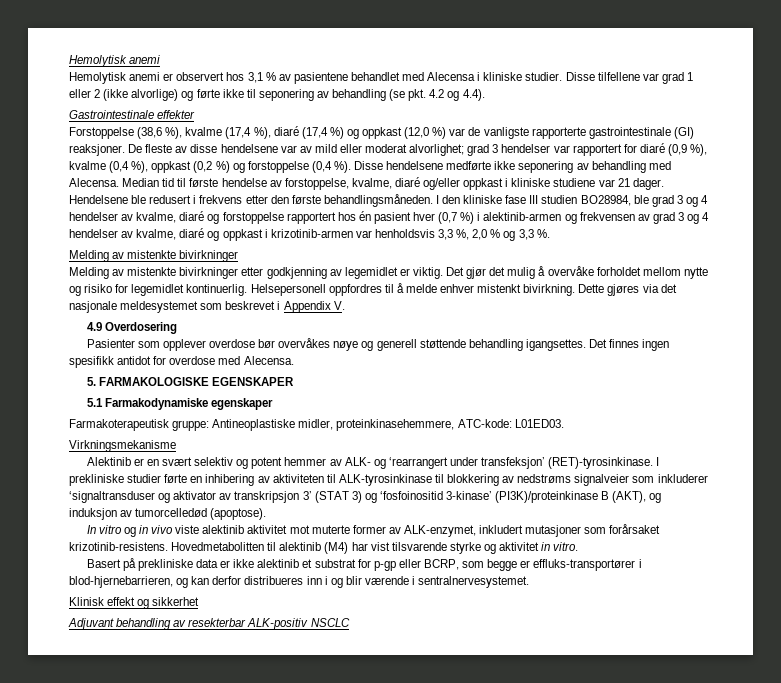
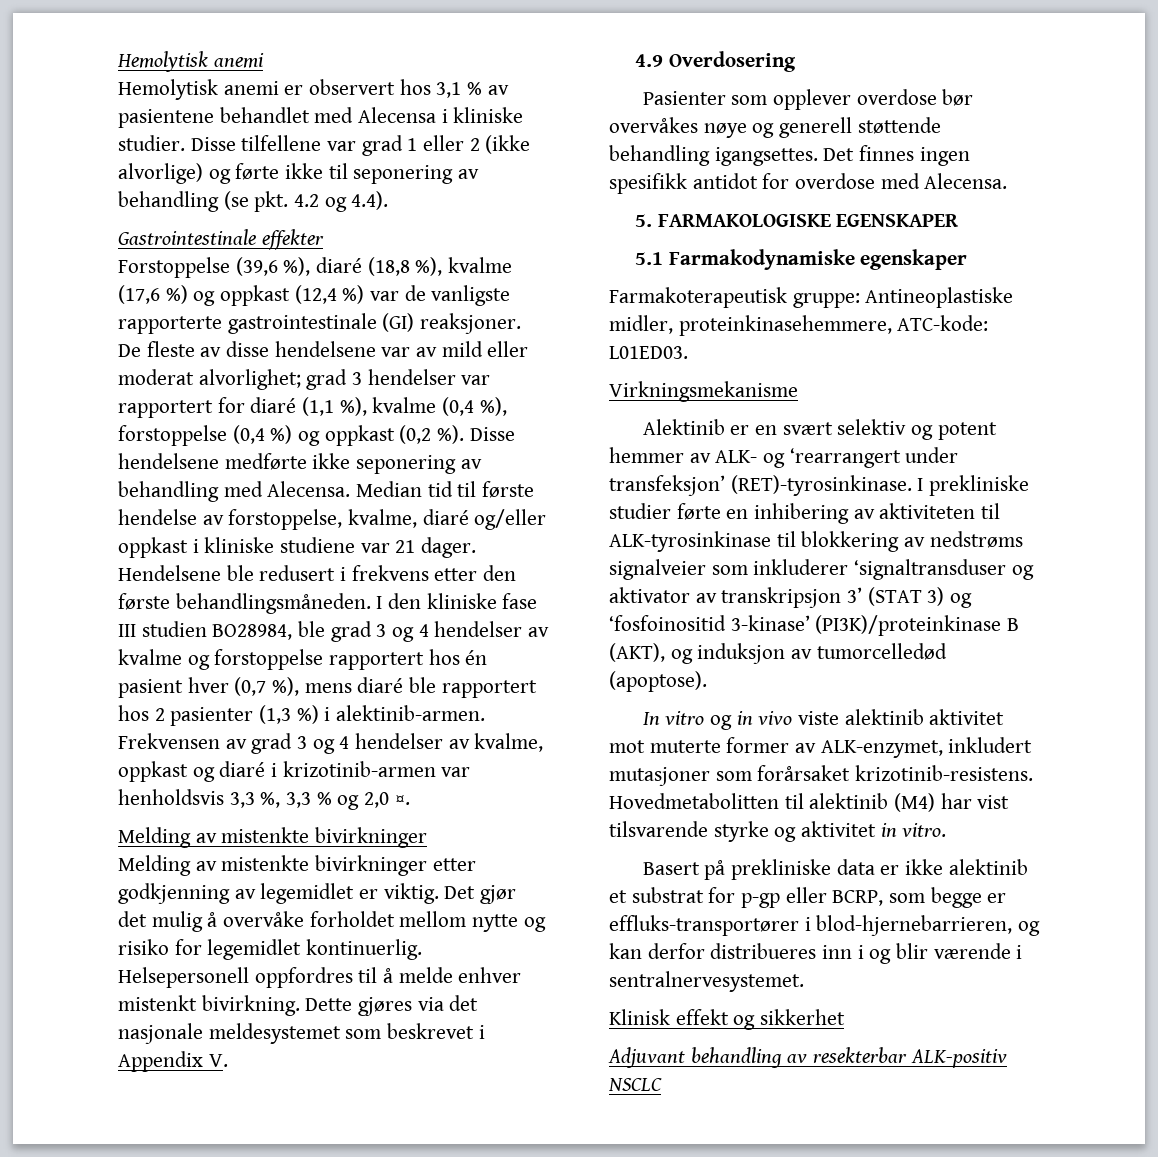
- Forstoppelse (38,6 %), kvalme (17,4 %), diaré (17,4 %) og oppkast (12,0 %) var de vanligste rapporterte gastrointestinale (GI) reaksjoner.
+ Forstoppelse (39,6 %), diaré (18,8 %), kvalme (17,6 %) og oppkast (12,4 %) var de vanligste rapporterte gastrointestinale (GI) reaksjoner.
- De fleste av disse hendelsene var av mild eller moderat alvorlighet; grad 3 hendelser var rapportert for diaré (0,9 %), kvalme (0,4 %), oppkast (0,2 %) og forstoppelse (0,4 %).
+ De fleste av disse hendelsene var av mild eller moderat alvorlighet; grad 3 hendelser var rapportert for diaré (1,1 %), kvalme (0,4 %), forstoppelse (0,4 %) og oppkast (0,2 %).
- I den kliniske fase III studien BO28984, ble grad 3 og 4 hendelser av kvalme, diaré og forstoppelse rapportert hos én pasient hver (0,7 %) i alektinib-armen og frekvensen av grad 3 og 4 hendelser av kvalme, diaré og oppkast i krizotinib-armen var henholdsvis 3,3 %, 2,0 % og 3,3 %.
+ I den kliniske fase III studien BO28984, ble grad 3 og 4 hendelser av kvalme og forstoppelse rapportert hos én pasient hver (0,7 %), mens diaré ble rapportert hos 2 pasienter (1,3 %) i alektinib-armen. Frekvensen av grad 3 og 4 hendelser av kvalme, oppkast og diaré i krizotinib-armen var henholdsvis 3,3 %, 3,3 % og 2,0 ¤.

